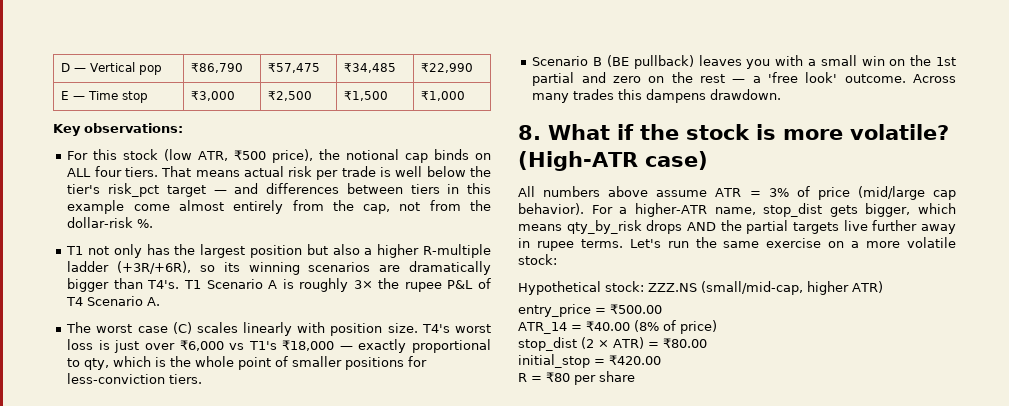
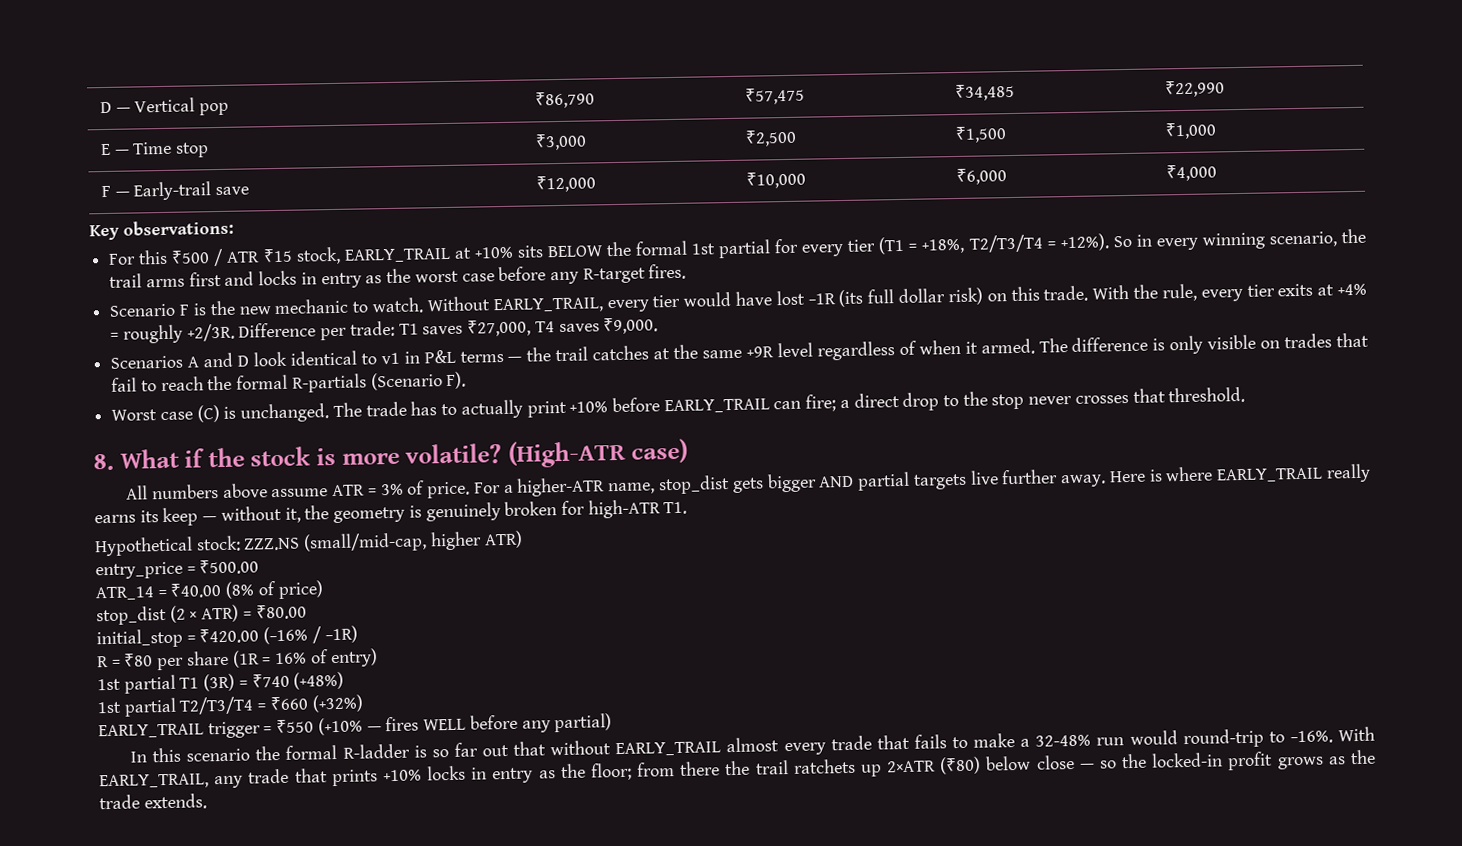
+ F — Early-trail save | ₹12,000 | ₹10,000 | ₹6,000 | ₹4,000
  Key observations:
- For this stock (low ATR, ₹500 price), the notional cap binds on ALL four tiers. That means actual risk per trade is well below the tier's risk_pct target — and differences between tiers in this example come almost entirely from the cap, not from the dollar-risk %.
- T1 not only has the largest position but also a higher R-multiple ladder (+3R/+6R), so its winning scenarios are dramatically bigger than T4's. T1 Scenario A is roughly 3× the rupee P&L of T4 Scenario A.
- The worst case (C) scales linearly with position size. T4's worst loss is just over ₹6,000 vs T1's ₹18,000 — exactly proportional to qty, which is the whole point of smaller positions for less-conviction tiers.
- Scenario B (BE pullback) leaves you with a small win on the 1st partial and zero on the rest — a 'free look' outcome. Across many trades this dampens drawdown.
+ For this ₹500 / ATR ₹15 stock, EARLY_TRAIL at +10% sits BELOW the formal 1st partial for every tier (T1 = +18%, T2/T3/T4 = +12%). So in every winning scenario, the trail arms first and locks in entry as the worst case before any R-target fires.
+ Scenario F is the new mechanic to watch. Without EARLY_TRAIL, every tier would have lost −1R (its full dollar risk) on this trade. With the rule, every tier exits at +4% = roughly +2/3R. Difference per trade: T1 saves ₹27,000, T4 saves ₹9,000.
+ Scenarios A and D look identical to v1 in P&L terms — the trail catches at the same +9R level regardless of when it armed. The difference is only visible on trades that fail to reach the formal R-partials (Scenario F).
+ Worst case (C) is unchanged. The trade has to actually print +10% before EARLY_TRAIL can fire; a direct drop to the stop never crosses that threshold.
- All numbers above assume ATR = 3% of price (mid/large cap behavior).
+ All numbers above assume ATR = 3% of price.
- For a higher-ATR name, stop_dist gets bigger, which means qty_by_risk drops AND the partial targets live further away in rupee terms. Let's run the same exercise on a more volatile stock:
+ For a higher-ATR name, stop_dist gets bigger AND partial targets live further away. Here is where EARLY_TRAIL really earns its keep — without it, the geometry is genuinely broken for high-ATR T1.
- initial_stop = ₹420.00
+ initial_stop = ₹420.00 (−16% / −1R)
- R = ₹80 per share
+ R = ₹80 per share (1R = 16% of entry)
+ 1st partial T1 (3R) = ₹740 (+48%)
+ 1st partial T2/T3/T4 = ₹660 (+32%)
+ EARLY_TRAIL trigger = ₹550 (+10% — fires WELL before any partial)
+ In this scenario the formal R-ladder is so far out that without EARLY_TRAIL almost every trade that fails to make a 32-48% run would round-trip to −16%. With EARLY_TRAIL, any trade that prints +10% locks in entry as the floor; from there the trail ratchets up 2×ATR (₹80) below close — so the locked-in profit grows as the trade extends.

